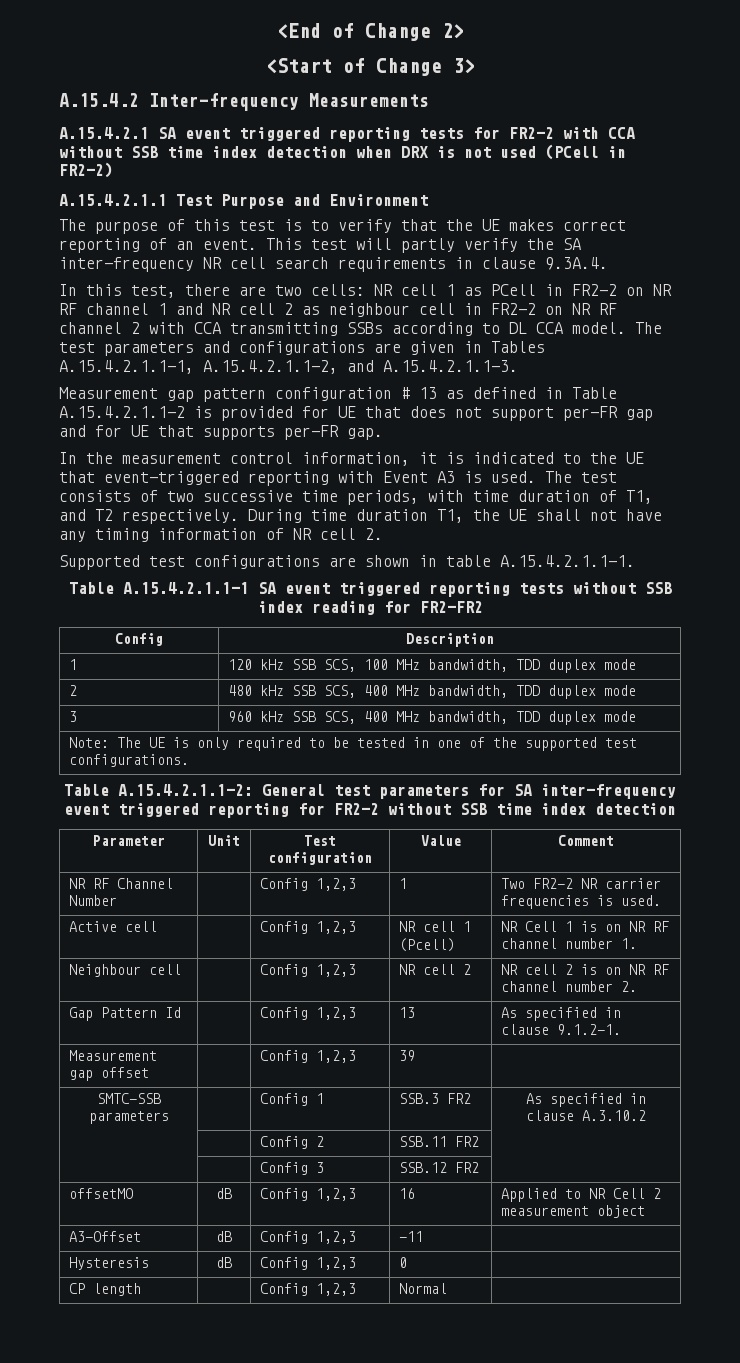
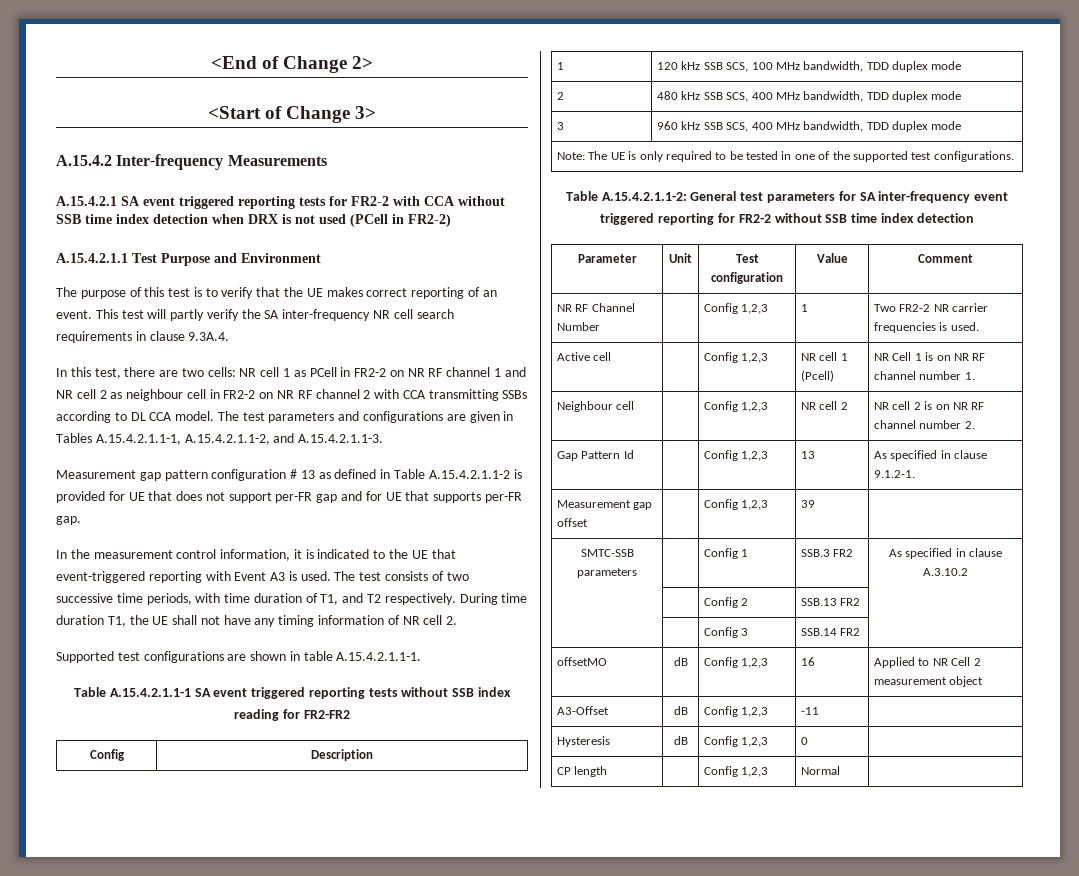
- | | Config 2 | SSB.11 FR2 |
+ | | Config 2 | SSB.13 FR2 |
- | | Config 3 | SSB.12 FR2 |
+ | | Config 3 | SSB.14 FR2 |

